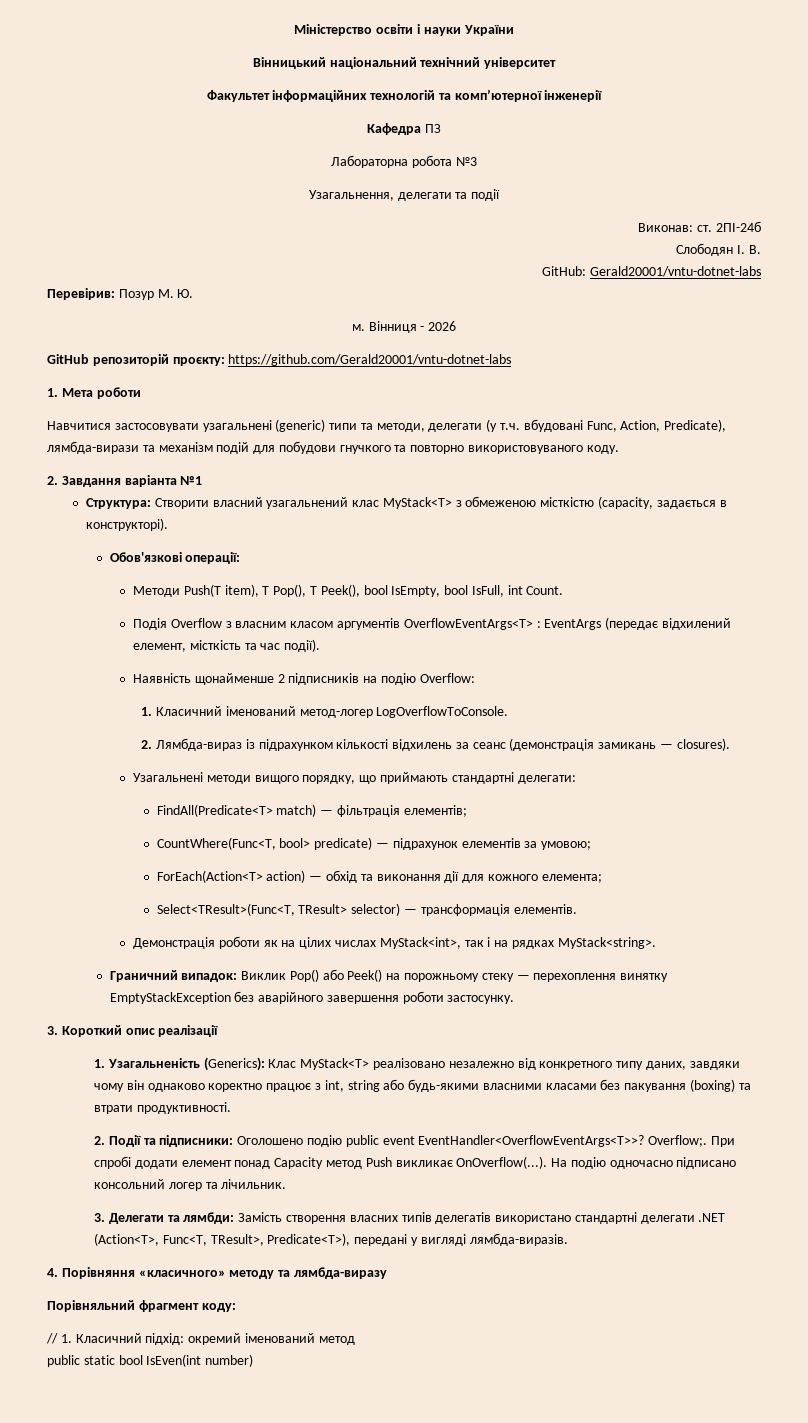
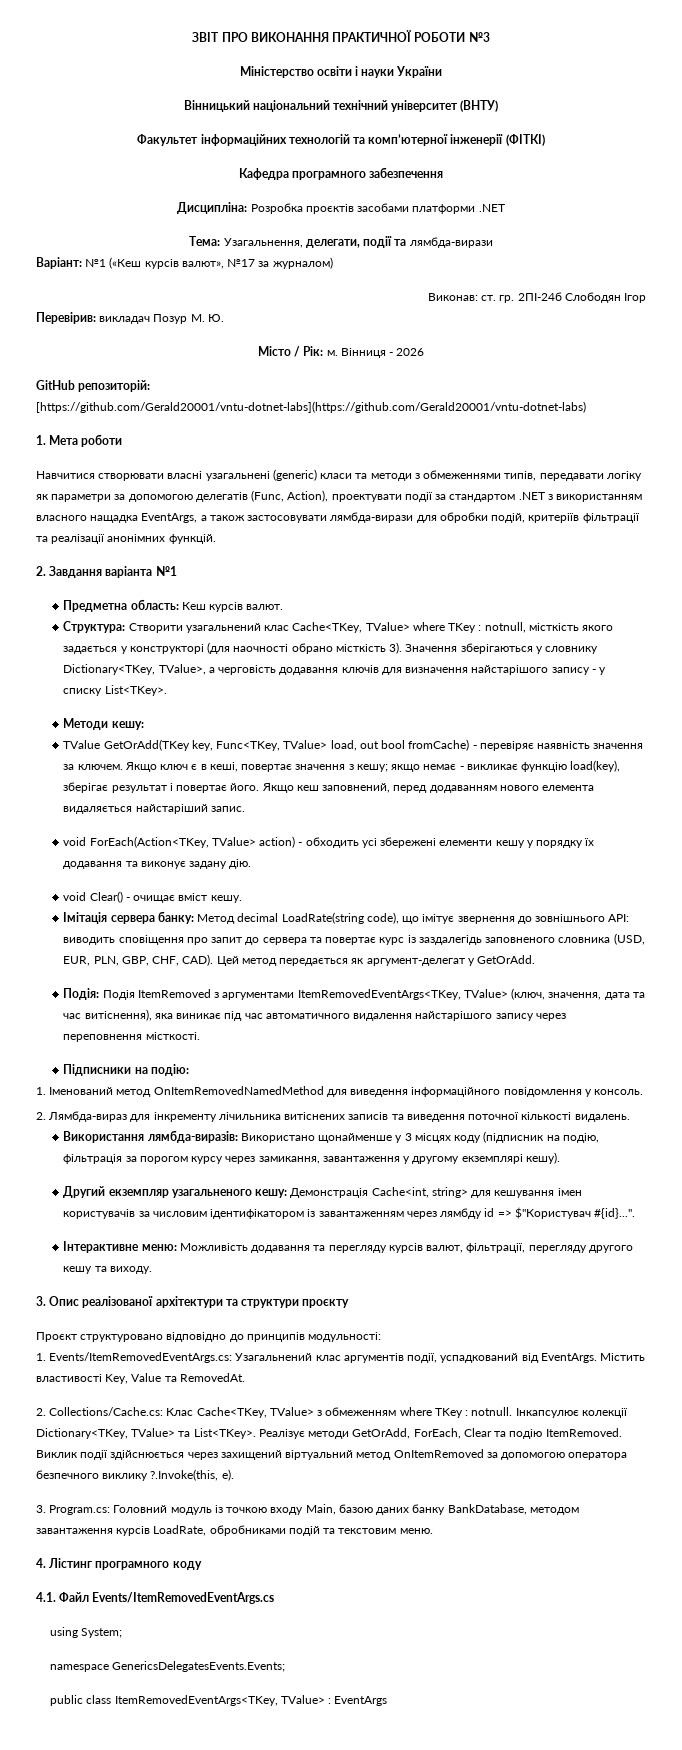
+ ЗВІТ ПРО ВИКОНАННЯ ПРАКТИЧНОЇ РОБОТИ №3
- Вінницький національний технічний університет
+ Вінницький національний технічний університет (ВНТУ)
- Факультет інформаційних технологій та комп’ютерної інженерії
+ Факультет інформаційних технологій та комп’ютерної інженерії (ФІТКІ)
- Кафедра ПЗ
- Лабораторна робота №3
- Узагальнення, делегати та події
+ Кафедра програмного забезпечення
+ Дисципліна: Розробка проєктів засобами платформи .NET
+ Тема: Узагальнення, делегати, події та лямбда-вирази
+ Варіант: №1 («Кеш курсів валют», №17 за журналом)
- Виконав: ст. 2ПІ-24б
- Слободян І. В.
- GitHub: Gerald20001/vntu-dotnet-labs
+ Виконав: ст. гр. 2ПІ-24б Слободян Ігор
- Перевірив: Позур М. Ю.
+ Перевірив: викладач Позур М. Ю.
- м.
+ Місто / Рік: м.
- GitHub репозиторій проєкту: https://github.com/Gerald20001/vntu-dotnet-labs
+ GitHub репозиторій: [https://github.com/Gerald20001/vntu-dotnet-labs](https://github.com/Gerald20001/vntu-dotnet-labs)
- Навчитися застосовувати узагальнені (generic) типи та методи, делегати (у т.ч. вбудовані Func, Action, Predicate), лямбда-вирази та механізм подій для побудови гнучкого та повторно використовуваного коду.
+ Навчитися створювати власні узагальнені (generic) класи та методи з обмеженнями типів, передавати логіку як параметри за допомогою делегатів (Func, Action), проектувати події за стандартом .NET з використанням власного нащадка EventArgs, а також застосовувати лямбда-вирази для обробки подій, критеріїв фільтрації та реалізації анонімних функцій.
+ Предметна область: Кеш курсів валют.
- Структура: Створити власний узагальнений клас MyStack<T> з обмеженою місткістю (capacity, задається в конструкторі).
- Обов'язкові операції:
- Методи Push(T item), T Pop(), T Peek(), bool IsEmpty, bool IsFull, int Count.
- Подія Overflow з власним класом аргументів OverflowEventArgs<T> : EventArgs (передає відхилений елемент, місткість та час події).
- Наявність щонайменше 2 підписників на подію Overflow:
- 1. Класичний іменований метод-логер LogOverflowToConsole.
- 2. Лямбда-вираз із підрахунком кількості відхилень за сеанс (демонстрація замикань — closures).
- Узагальнені методи вищого порядку, що приймають стандартні делегати:
- FindAll(Predicate<T> match) — фільтрація елементів;
- CountWhere(Func<T, bool> predicate) — підрахунок елементів за умовою;
- ForEach(Action<T> action) — обхід та виконання дії для кожного елемента;
- Select<TResult>(Func<T, TResult> selector) — трансформація елементів.
- Демонстрація роботи як на цілих числах MyStack<int>, так і на рядках MyStack<string>.
- Граничний випадок: Виклик Pop() або Peek() на порожньому стеку — перехоплення винятку EmptyStackException без аварійного завершення роботи застосунку.
- 3. Короткий опис реалізації
- 1. Узагальненість (Generics): Клас MyStack<T> реалізовано незалежно від конкретного типу даних, завдяки чому він однаково коректно працює з int, string або будь-якими власними класами без пакування (boxing) та втрати продуктивності.
- 2. Події та підписники: Оголошено подію public event EventHandler<OverflowEventArgs<T>>? Overflow;. При спробі додати елемент понад Capacity метод Push викликає OnOverflow(...). На подію одночасно підписано консольний логер та лічильник.
- 3. Делегати та лямбди: Замість створення власних типів делегатів використано стандартні делегати .NET (Action<T>, Func<T, TResult>, Predicate<T>), передані у вигляді лямбда-виразів.
- 4. Порівняння «класичного» методу та лямбда-виразу
- Порівняльний фрагмент коду:
- // 1. Класичний підхід: окремий іменований метод
- public static bool IsEven(int number)
+ Структура: Створити узагальнений клас Cache<TKey, TValue> where TKey : notnull, місткість якого задається у конструкторі (для наочності обрано місткість 3). Значення зберігаються у словнику Dictionary<TKey, TValue>, а черговість додавання ключів для визначення найстарішого запису - у списку List<TKey>.
+ Методи кешу:
+ TValue GetOrAdd(TKey key, Func<TKey, TValue> load, out bool fromCache) - перевіряє наявність значення за ключем. Якщо ключ є в кеші, повертає значення з кешу; якщо немає - викликає функцію load(key), зберігає результат і повертає його. Якщо кеш заповнений, перед додаванням нового елемента видаляється найстаріший запис.
+ void ForEach(Action<TKey, TValue> action) - обходить усі збережені елементи кешу у порядку їх додавання та виконує задану дію.
+ void Clear() - очищає вміст кешу.
+ Імітація сервера банку: Метод decimal LoadRate(string code), що імітує звернення до зовнішнього API: виводить сповіщення про запит до сервера та повертає курс із заздалегідь заповненого словника (USD, EUR, PLN, GBP, CHF, CAD). Цей метод передається як аргумент-делегат у GetOrAdd.
+ Подія: Подія ItemRemoved з аргументами ItemRemovedEventArgs<TKey, TValue> (ключ, значення, дата та час витіснення), яка виникає під час автоматичного видалення найстарішого запису через переповнення місткості.
+ Підписники на подію:
+ 1. Іменований метод OnItemRemovedNamedMethod для виведення інформаційного повідомлення у консоль.
+ 2. Лямбда-вираз для інкременту лічильника витіснених записів та виведення поточної кількості видалень.
+ Використання лямбда-виразів: Використано щонайменше у 3 місцях коду (підписник на подію, фільтрація за порогом курсу через замикання, завантаження у другому екземплярі кешу).
+ Другий екземпляр узагальненого кешу: Демонстрація Cache<int, string> для кешування імен користувачів за числовим ідентифікатором із завантаженням через лямбду id => $"Користувач #{id}...".
+ Інтерактивне меню: Можливість додавання та перегляду курсів валют, фільтрації, перегляду другого кешу та виходу.
+ 3. Опис реалізованої архітектури та структури проєкту
+ Проєкт структуровано відповідно до принципів модульності:
+ 1. Events/ItemRemovedEventArgs.cs: Узагальнений клас аргументів події, успадкований від EventArgs. Містить властивості Key, Value та RemovedAt.
+ 2. Collections/Cache.cs: Клас Cache<TKey, TValue> з обмеженням where TKey : notnull. Інкапсулює колекції Dictionary<TKey, TValue> та List<TKey>. Реалізує методи GetOrAdd, ForEach, Clear та подію ItemRemoved. Виклик події здійснюється через захищений віртуальний метод OnItemRemoved за допомогою оператора безпечного виклику ?.Invoke(this, e).
+ 3. Program.cs: Головний модуль із точкою входу Main, базою даних банку BankDatabase, методом завантаження курсів LoadRate, обробниками подій та текстовим меню.
+ 4. Лістинг програмного коду
+ 4.1. Файл Events/ItemRemovedEventArgs.cs
+ using System;
+ namespace GenericsDelegatesEvents.Events;
+ public class ItemRemovedEventArgs<TKey, TValue> : EventArgs

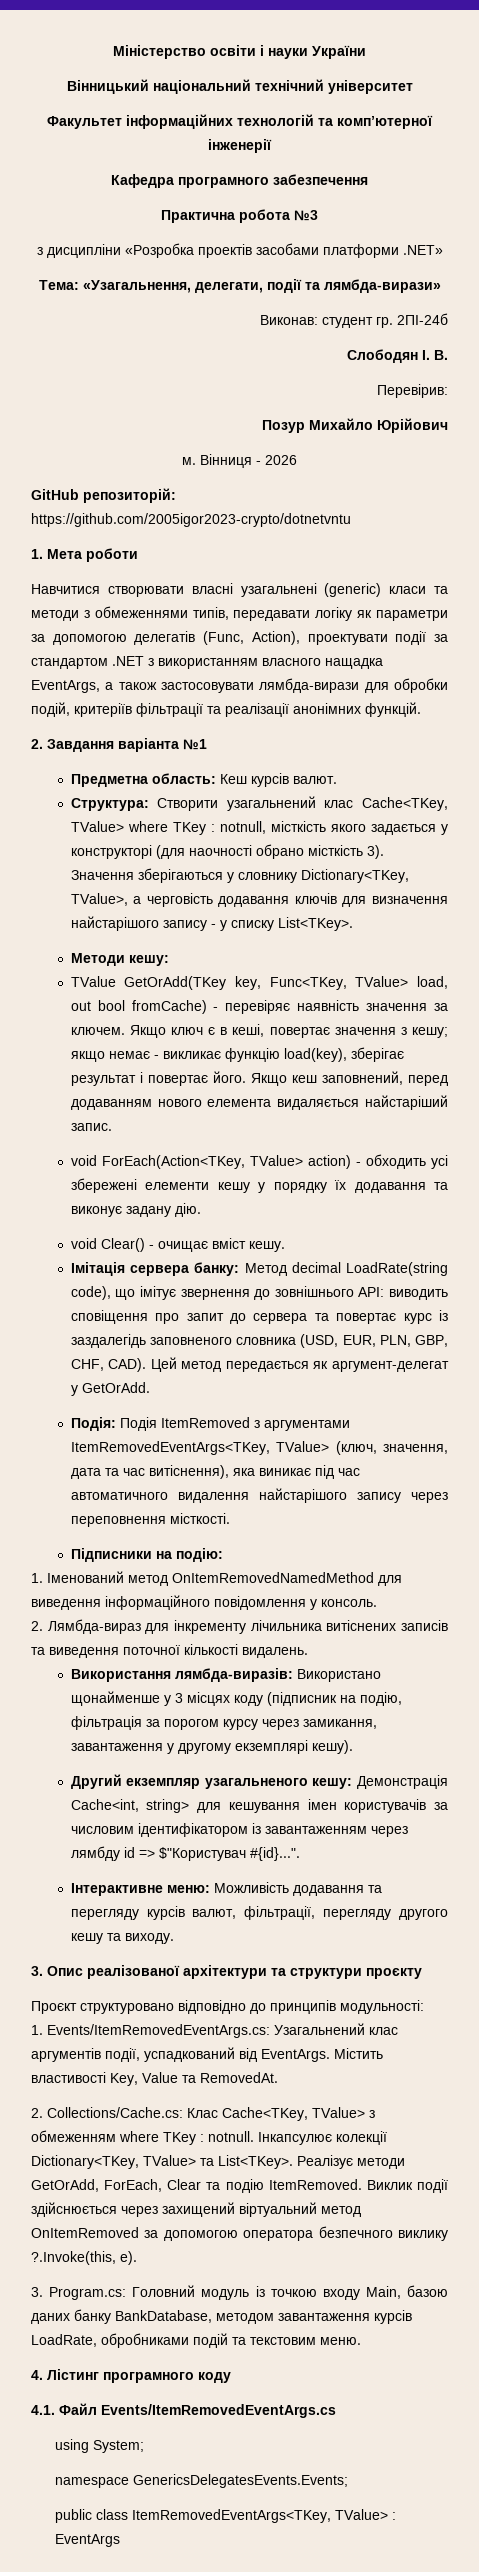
- ЗВІТ ПРО ВИКОНАННЯ ПРАКТИЧНОЇ РОБОТИ №3
- Вінницький національний технічний університет (ВНТУ)
+ Вінницький національний технічний університет
- Факультет інформаційних технологій та комп’ютерної інженерії (ФІТКІ)
+ Факультет інформаційних технологій та комп’ютерної інженерії
- Дисципліна: Розробка проєктів засобами платформи .NET
+ Практична робота №3
+ з дисципліни «Розробка проектів засобами платформи .NET»
- Тема: Узагальнення, делегати, події та лямбда-вирази
- Варіант: №1 («Кеш курсів валют», №17 за журналом)
+ Тема: «Узагальнення, делегати, події та лямбда-вирази»
- Виконав: ст. гр.
+ Виконав: студент гр.
- 2ПІ-24б Слободян Ігор
- Перевірив: викладач Позур М. Ю.
- Місто / Рік: м.
+ 2ПІ-24б
+ Слободян І. В.
+ Перевірив:
+ Позур Михайло Юрійович
+ м.
- GitHub репозиторій: [https://github.com/Gerald20001/vntu-dotnet-labs](https://github.com/Gerald20001/vntu-dotnet-labs)
+ GitHub репозиторій: https://github.com/2005igor2023-crypto/dotnetvntu

